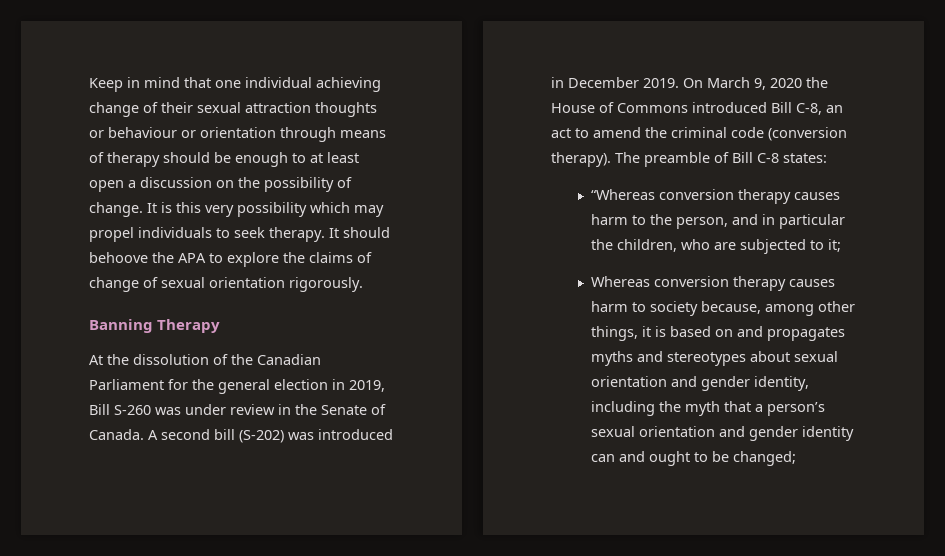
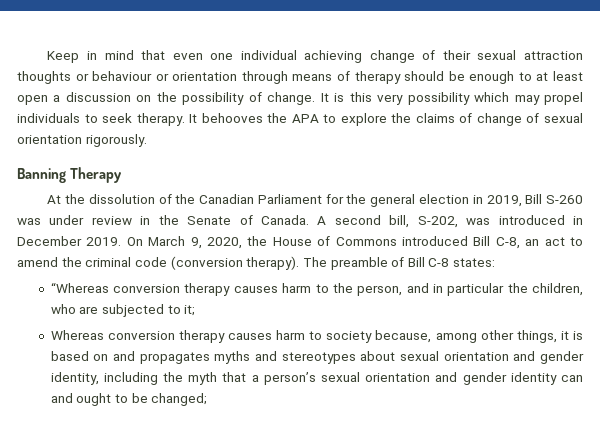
- Keep in mind that one individual achieving change of their sexual attraction thoughts or behaviour or orientation through means of therapy should be enough to at least open a discussion on the possibility of change.
+ Keep in mind that even one individual achieving change of their sexual attraction thoughts or behaviour or orientation through means of therapy should be enough to at least open a discussion on the possibility of change.
- It should behoove the APA to explore the claims of change of sexual orientation rigorously.
+ It behooves the APA to explore the claims of change of sexual orientation rigorously.
- A second bill (S-202) was introduced in December 2019.
+ A second bill, S-202, was introduced in December 2019.
- On March 9, 2020 the House of Commons introduced Bill C-8, an act to amend the criminal code (conversion therapy).
+ On March 9, 2020, the House of Commons introduced Bill C-8, an act to amend the criminal code (conversion therapy).

